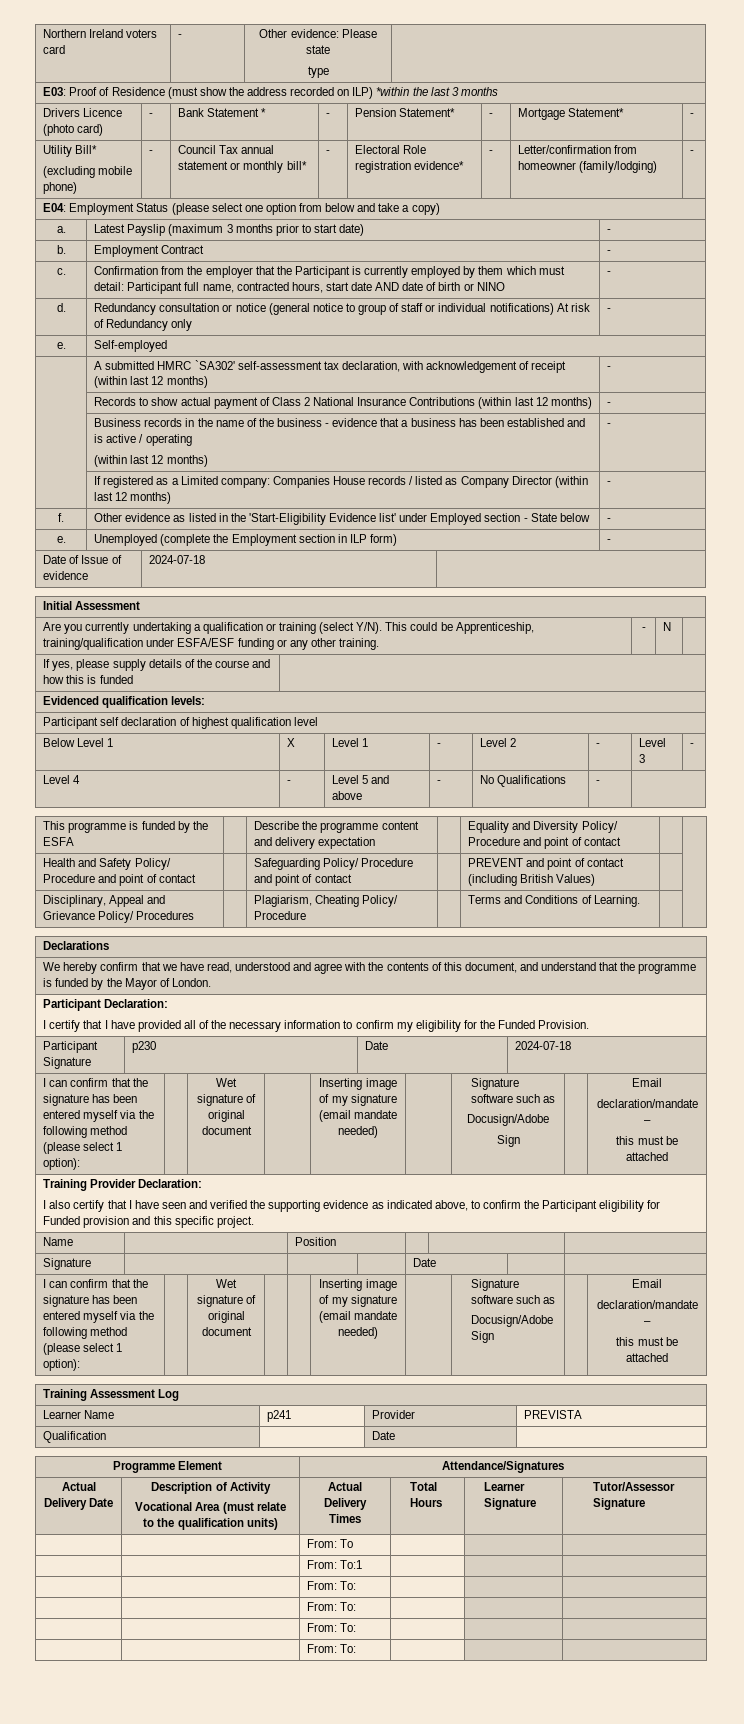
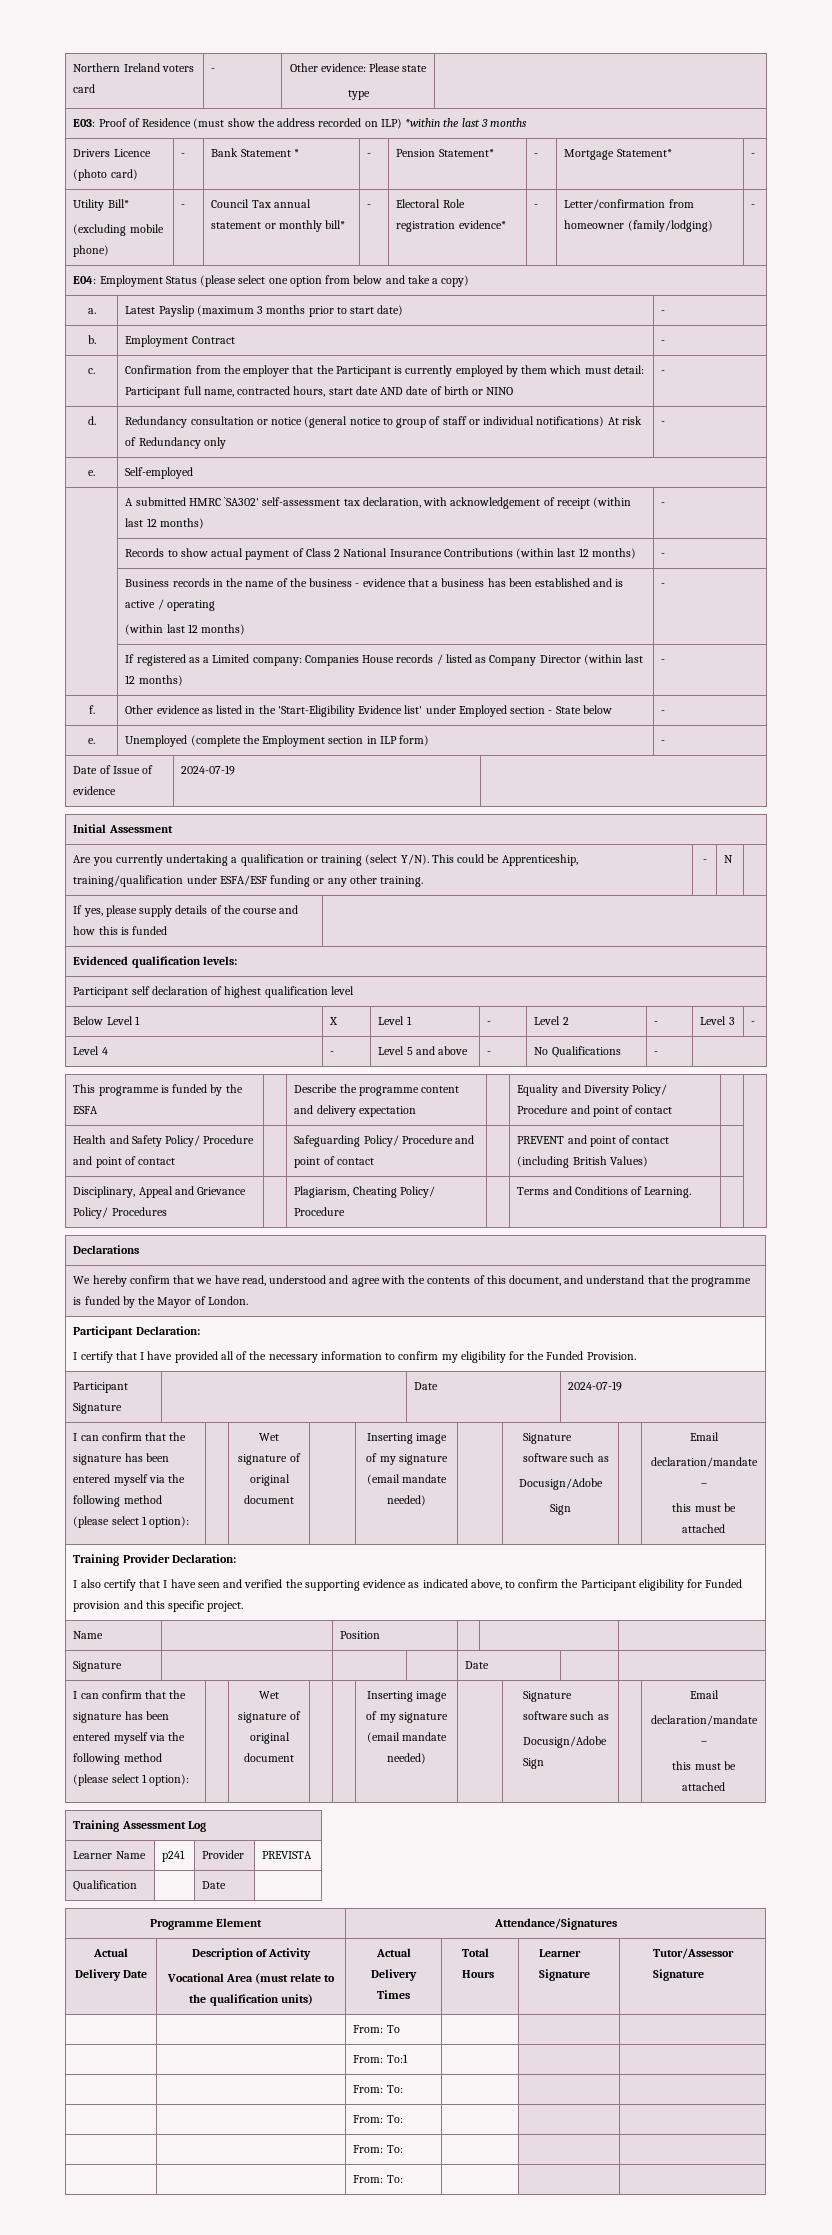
- Date of Issue of evidence | 2024-07-18 |
+ Date of Issue of evidence | 2024-07-19 |
- Participant Signature | p230 | Date | 2024-07-18
+ Participant Signature | | Date | 2024-07-19

